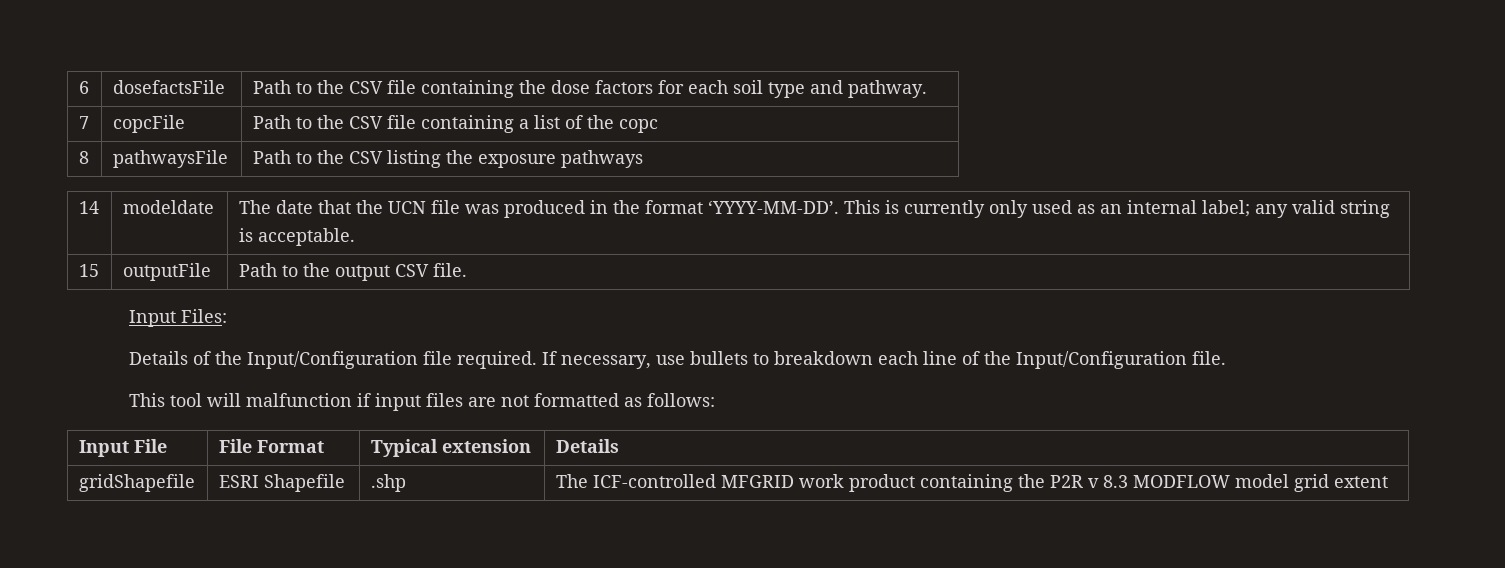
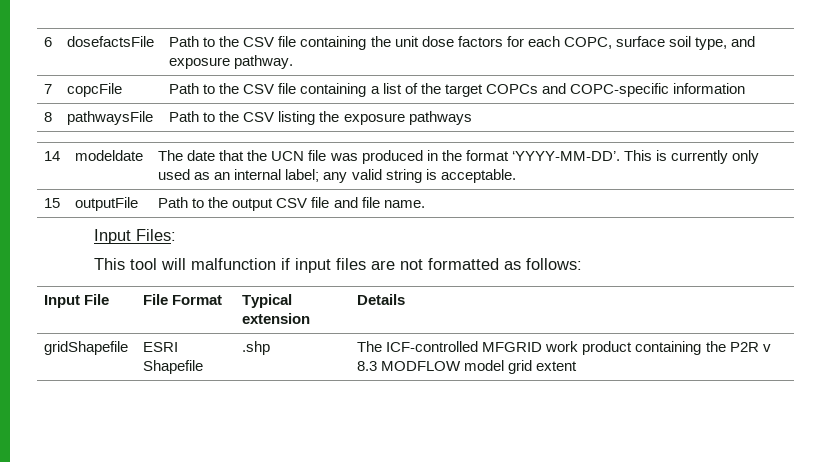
- 6 | dosefactsFile | Path to the CSV file containing the dose factors for each soil type and pathway.
+ 6 | dosefactsFile | Path to the CSV file containing the unit dose factors for each COPC, surface soil type, and exposure pathway.
- 7 | copcFile | Path to the CSV file containing a list of the copc
+ 7 | copcFile | Path to the CSV file containing a list of the target COPCs and COPC-specific information
- 15 | outputFile | Path to the output CSV file.
+ 15 | outputFile | Path to the output CSV file and file name.
  Input Files:
- Details of the Input/Configuration file required. If necessary, use bullets to breakdown each line of the Input/Configuration file.

